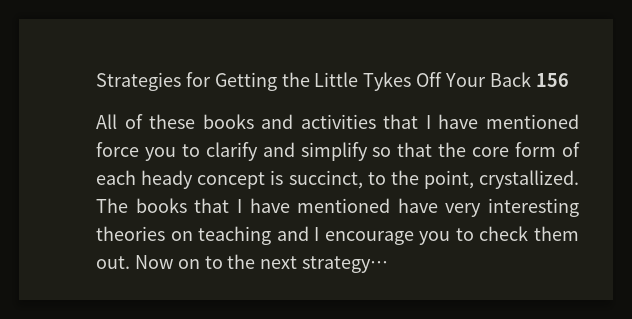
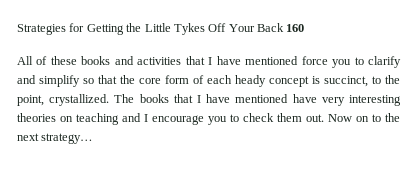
- Strategies for Getting the Little Tykes Off Your Back 156
+ Strategies for Getting the Little Tykes Off Your Back 160

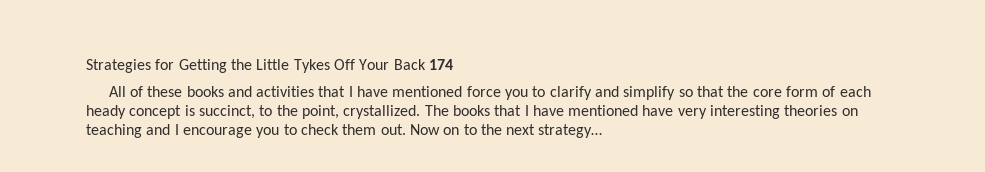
- Strategies for Getting the Little Tykes Off Your Back 160
+ Strategies for Getting the Little Tykes Off Your Back 174

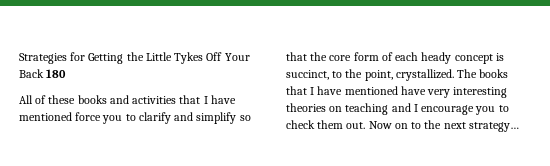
- Strategies for Getting the Little Tykes Off Your Back 174
+ Strategies for Getting the Little Tykes Off Your Back 180

